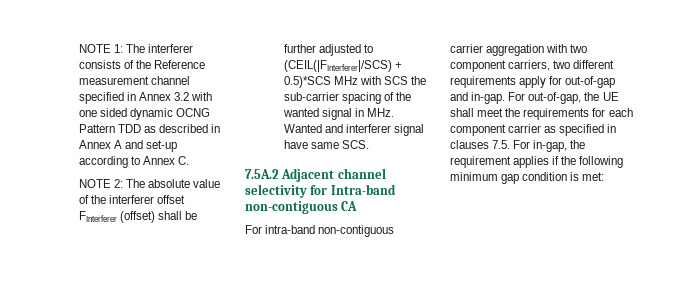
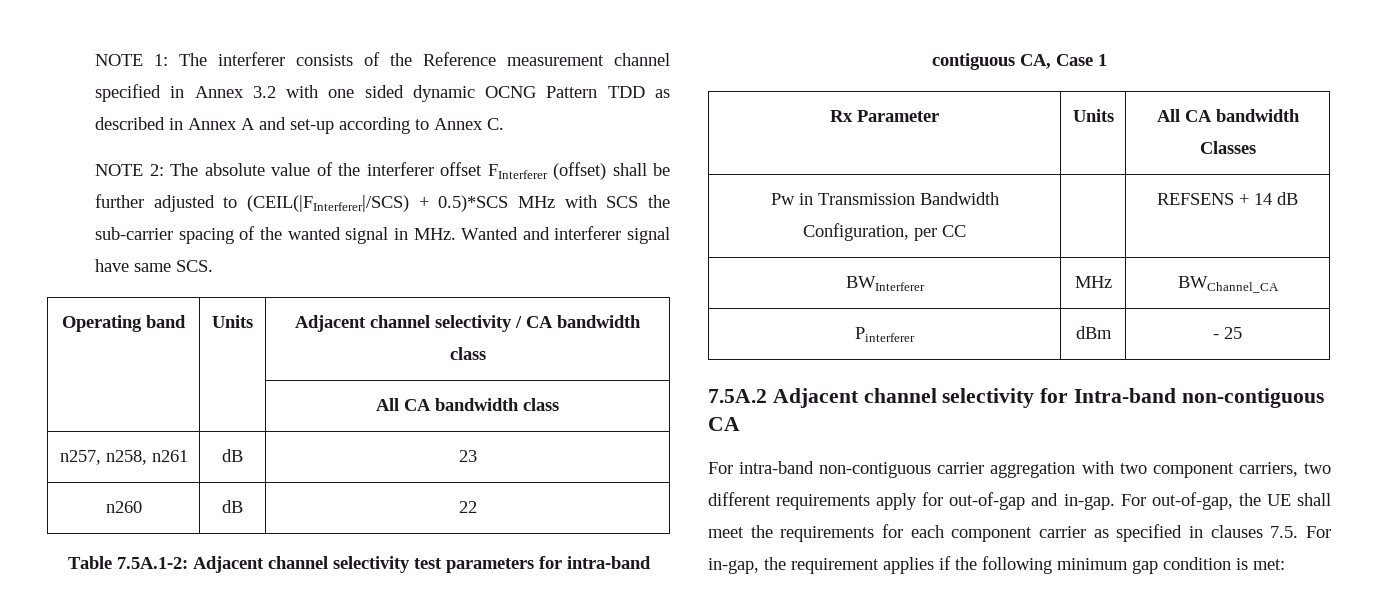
+ Operating band | Units | Adjacent channel selectivity / CA bandwidth class
+ | | All CA bandwidth class
+ n257, n258, n261 | dB | 23
+ n260 | dB | 22
+ Table 7.5A.1-2: Adjacent channel selectivity test parameters for intra-band contiguous CA, Case 1
+ Rx Parameter | Units | All CA bandwidth Classes
+ Pw in Transmission Bandwidth Configuration, per CC | | REFSENS + 14 dB
+ BWInterferer | MHz | BWChannel_CA
+ Pinterferer | dBm | - 25

